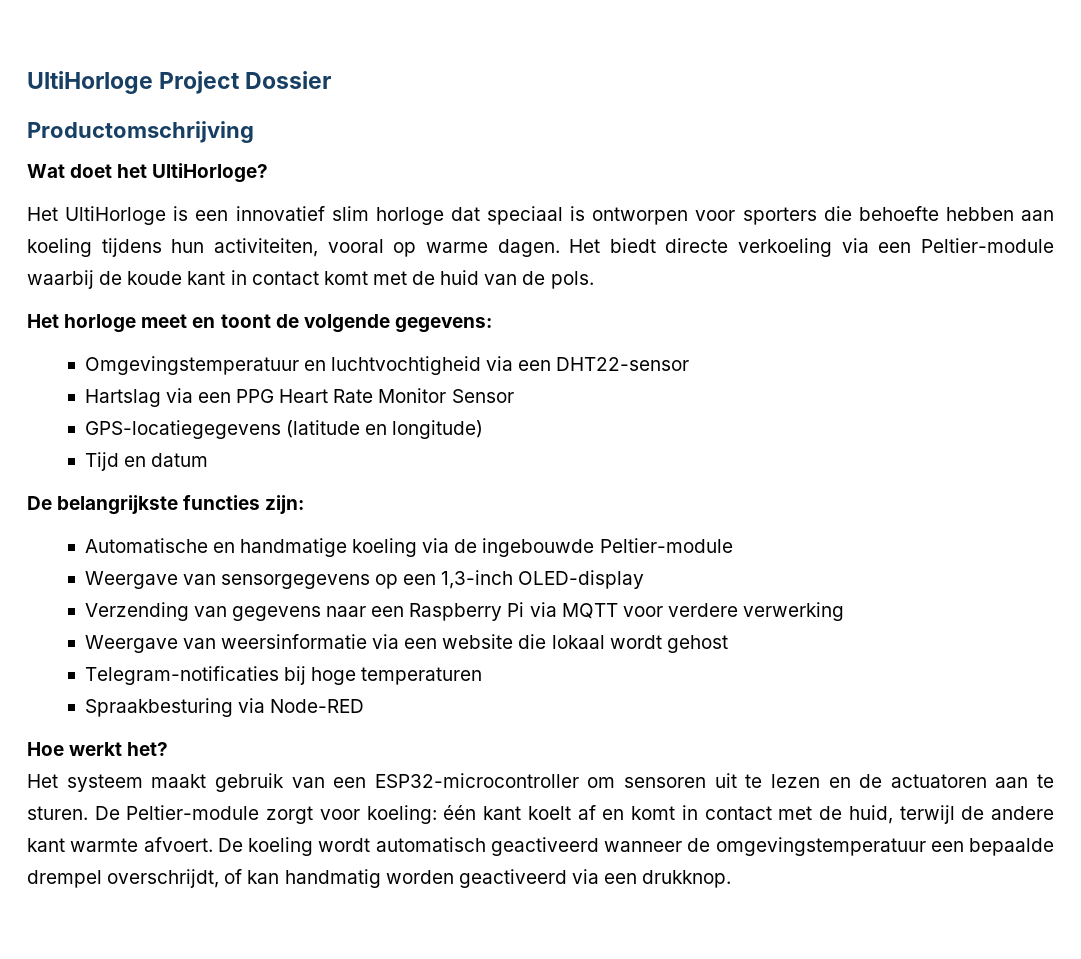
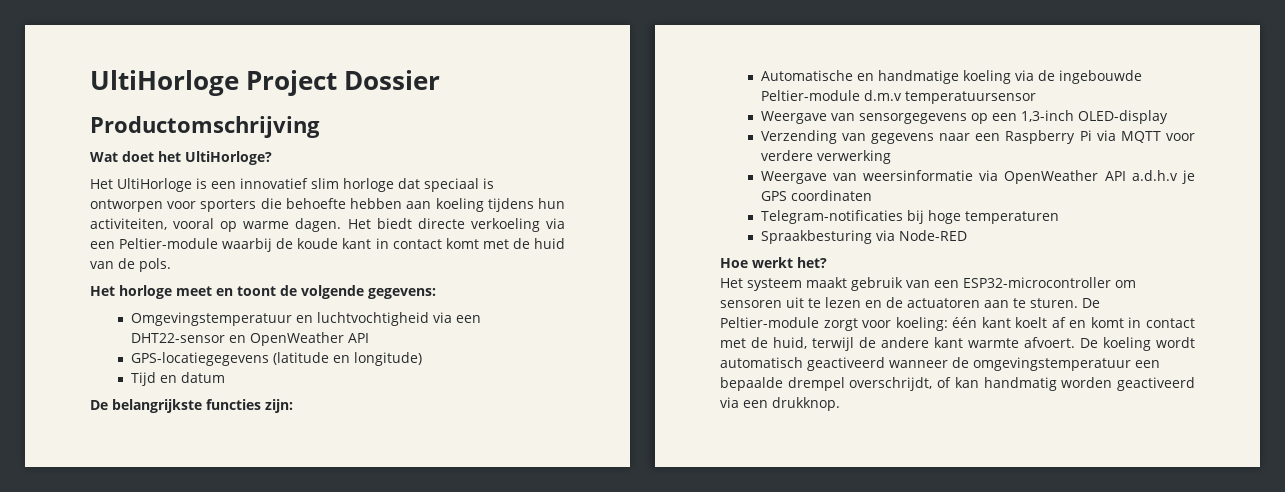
- Omgevingstemperatuur en luchtvochtigheid via een DHT22-sensor
- Hartslag via een PPG Heart Rate Monitor Sensor
+ Omgevingstemperatuur en luchtvochtigheid via een DHT22-sensor en OpenWeather API
- Automatische en handmatige koeling via de ingebouwde Peltier-module
+ Automatische en handmatige koeling via de ingebouwde Peltier-module d.m.v temperatuursensor
- Weergave van weersinformatie via een website die lokaal wordt gehost
+ Weergave van weersinformatie via OpenWeather API a.d.h.v je GPS coordinaten

